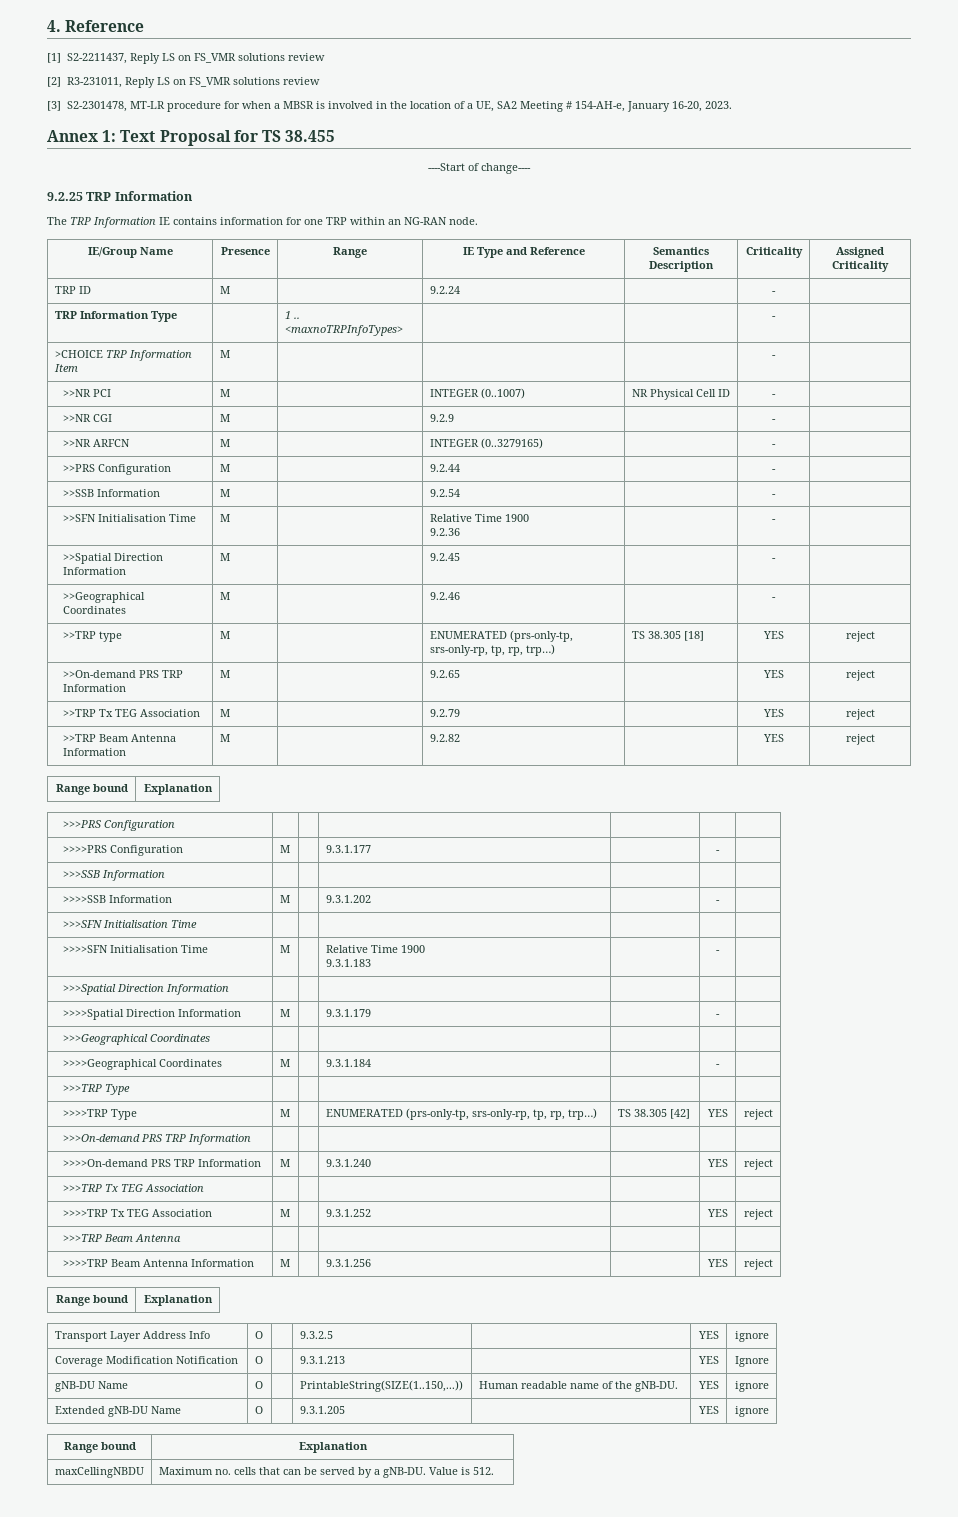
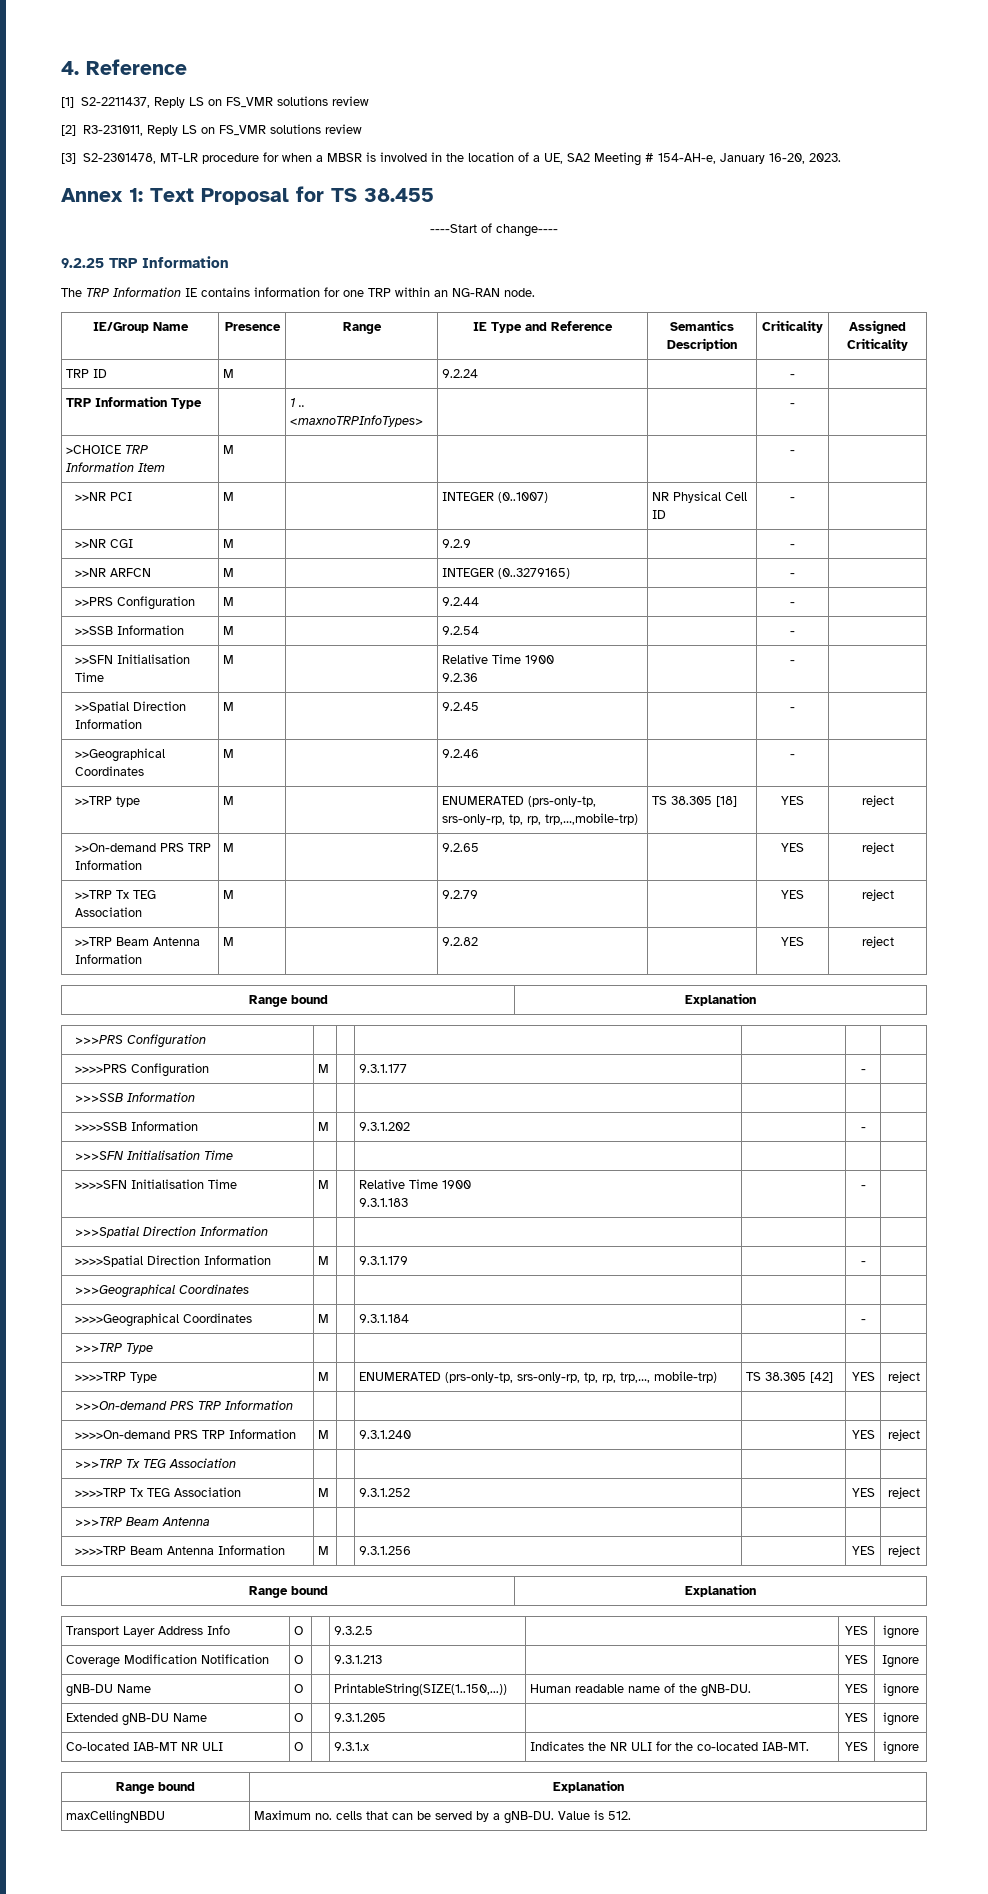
- >>TRP type | M | | ENUMERATED (prs-only-tp, srs-only-rp, tp, rp, trp…) | TS 38.305 [18] | YES | reject
+ >>TRP type | M | | ENUMERATED (prs-only-tp, srs-only-rp, tp, rp, trp,…,mobile-trp) | TS 38.305 [18] | YES | reject
- >>>>TRP Type | M | | ENUMERATED (prs-only-tp, srs-only-rp, tp, rp, trp…) | TS 38.305 [42] | YES | reject
+ >>>>TRP Type | M | | ENUMERATED (prs-only-tp, srs-only-rp, tp, rp, trp,…, mobile-trp) | TS 38.305 [42] | YES | reject
+ Co-located IAB-MT NR ULI | O | | 9.3.1.x | Indicates the NR ULI for the co-located IAB-MT. | YES | ignore

